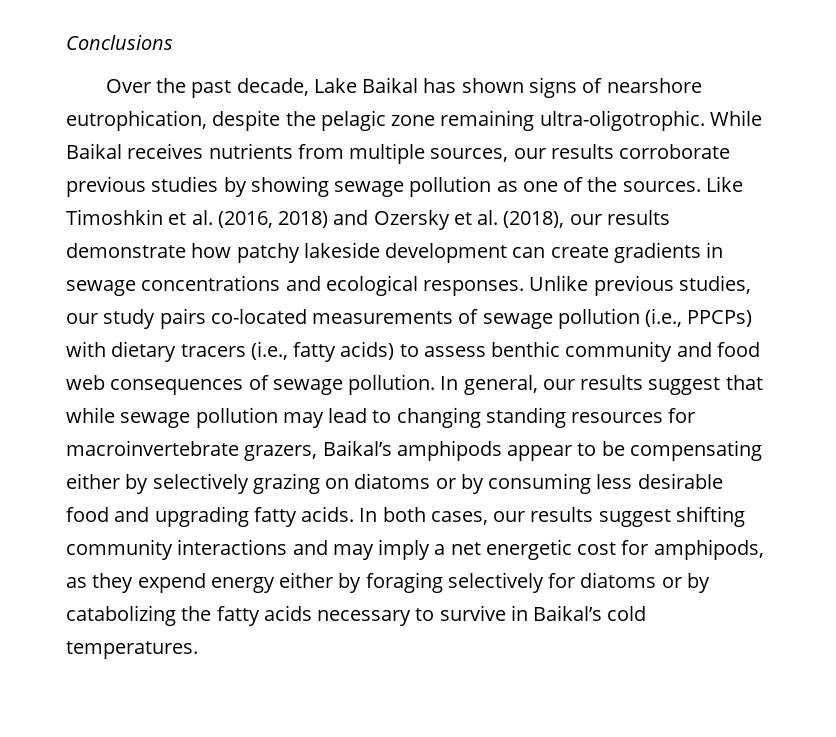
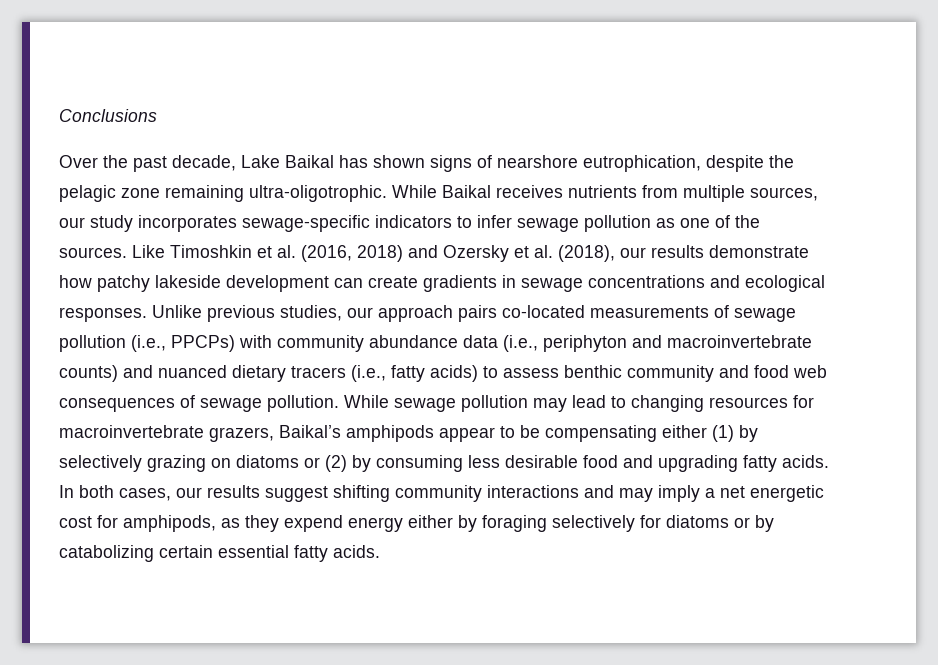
- While Baikal receives nutrients from multiple sources, our results corroborate previous studies by showing sewage pollution as one of the sources.
+ While Baikal receives nutrients from multiple sources, our study incorporates sewage-specific indicators to infer sewage pollution as one of the sources.
- Unlike previous studies, our study pairs co-located measurements of sewage pollution (i.e., PPCPs) with dietary tracers (i.e., fatty acids) to assess benthic community and food web consequences of sewage pollution.
+ Unlike previous studies, our approach pairs co-located measurements of sewage pollution (i.e., PPCPs) with community abundance data (i.e., periphyton and macroinvertebrate counts) and nuanced dietary tracers (i.e., fatty acids) to assess benthic community and food web consequences of sewage pollution.
- In general, our results suggest that while sewage pollution may lead to changing standing resources for macroinvertebrate grazers, Baikal’s amphipods appear to be compensating either by selectively grazing on diatoms or by consuming less desirable food and upgrading fatty acids.
+ While sewage pollution may lead to changing resources for macroinvertebrate grazers, Baikal’s amphipods appear to be compensating either (1) by selectively grazing on diatoms or (2) by consuming less desirable food and upgrading fatty acids.
- In both cases, our results suggest shifting community interactions and may imply a net energetic cost for amphipods, as they expend energy either by foraging selectively for diatoms or by catabolizing the fatty acids necessary to survive in Baikal’s cold temperatures.
+ In both cases, our results suggest shifting community interactions and may imply a net energetic cost for amphipods, as they expend energy either by foraging selectively for diatoms or by catabolizing certain essential fatty acids.

